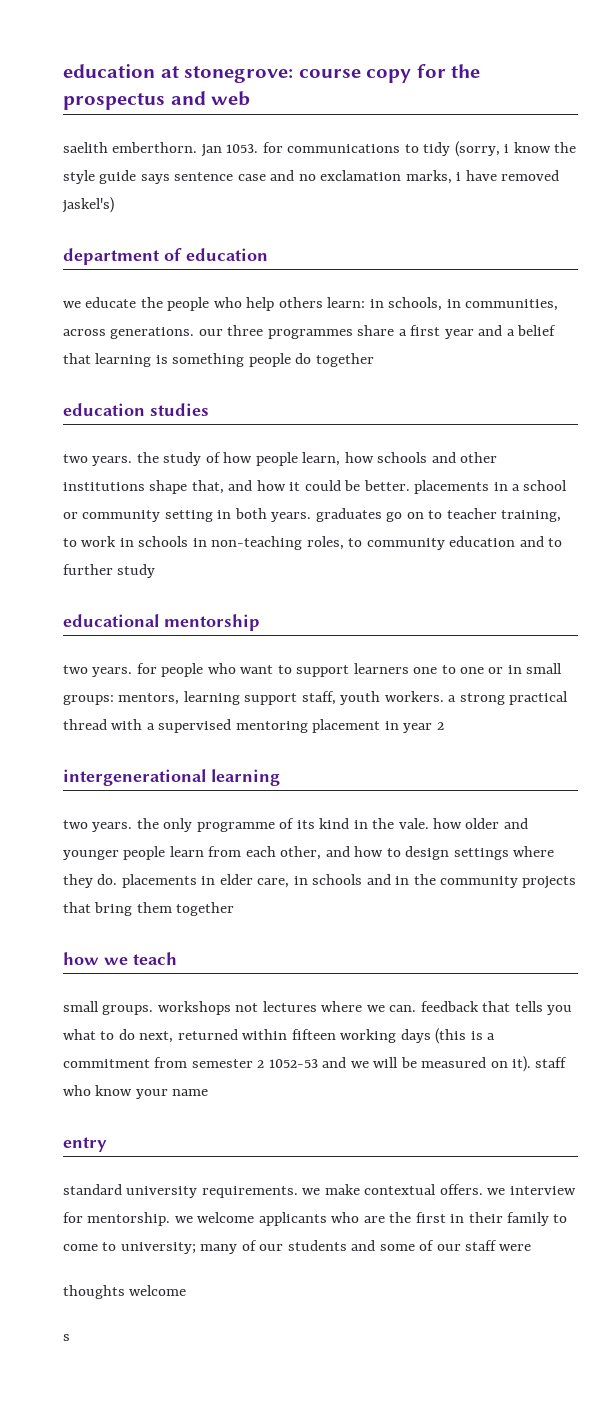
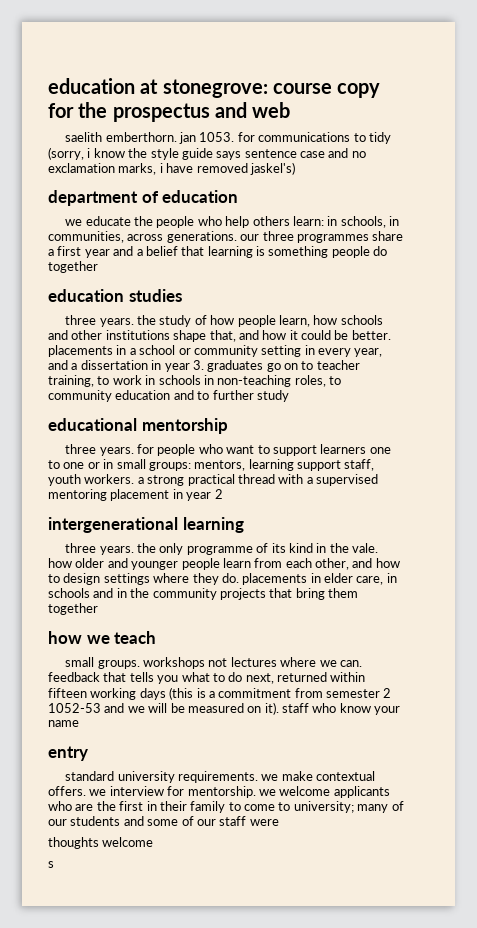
- two years. the study of how people learn, how schools and other institutions shape that, and how it could be better. placements in a school or community setting in both years. graduates go on to teacher training, to work in schools in non-teaching roles, to community education and to further study
+ three years. the study of how people learn, how schools and other institutions shape that, and how it could be better. placements in a school or community setting in every year, and a dissertation in year 3. graduates go on to teacher training, to work in schools in non-teaching roles, to community education and to further study
- two years. for people who want to support learners one to one or in small groups: mentors, learning support staff, youth workers. a strong practical thread with a supervised mentoring placement in year 2
+ three years. for people who want to support learners one to one or in small groups: mentors, learning support staff, youth workers. a strong practical thread with a supervised mentoring placement in year 2
- two years. the only programme of its kind in the vale. how older and younger people learn from each other, and how to design settings where they do. placements in elder care, in schools and in the community projects that bring them together
+ three years. the only programme of its kind in the vale. how older and younger people learn from each other, and how to design settings where they do. placements in elder care, in schools and in the community projects that bring them together

